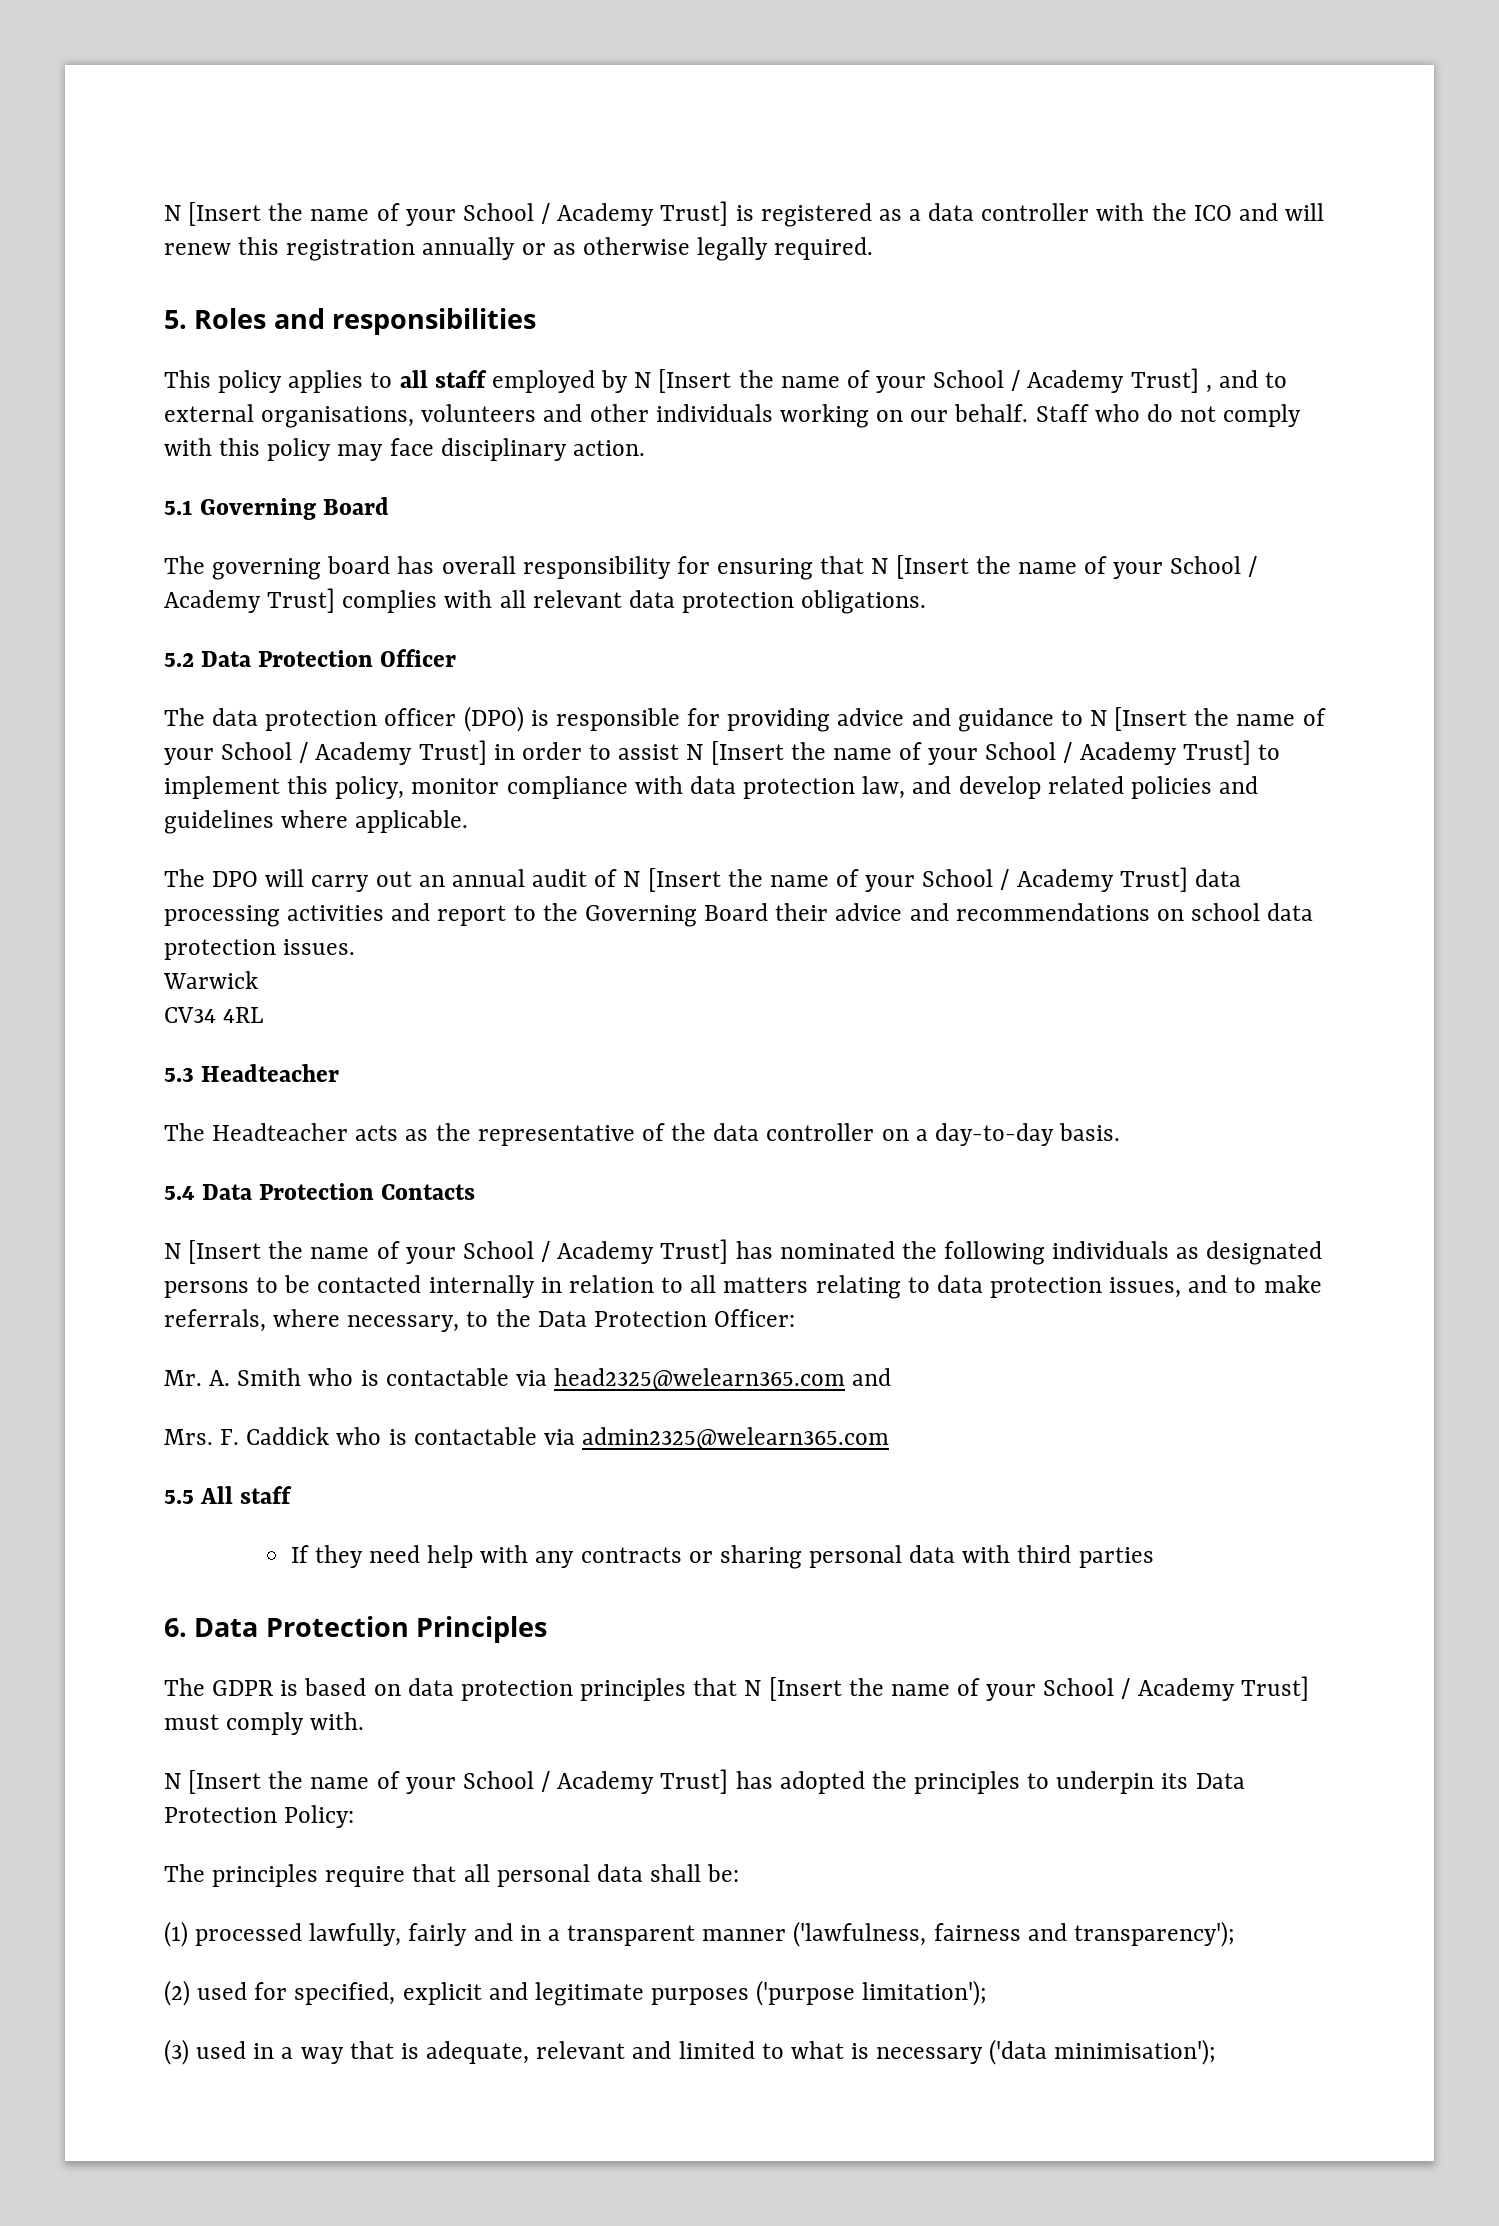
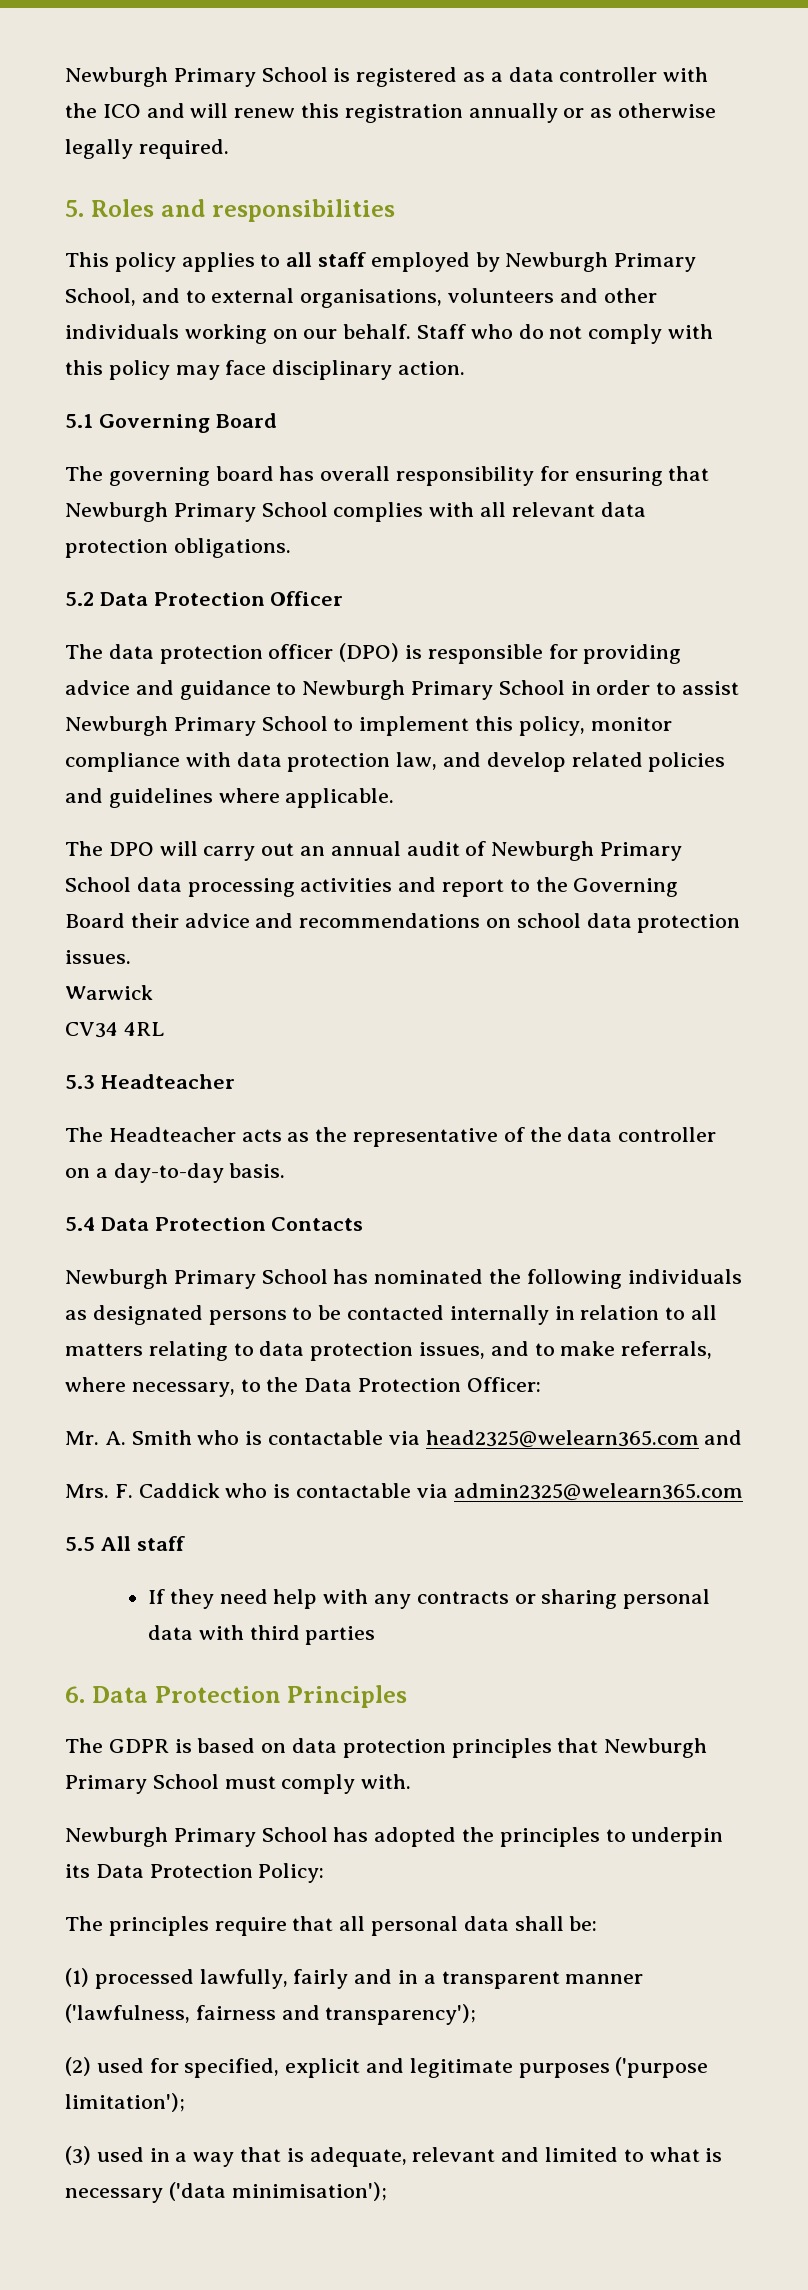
- N [Insert the name of your School / Academy Trust] is registered as a data controller with the ICO and will renew this registration annually or as otherwise legally required.
+ Newburgh Primary School is registered as a data controller with the ICO and will renew this registration annually or as otherwise legally required.
- This policy applies to all staff employed by N [Insert the name of your School / Academy Trust] , and to external organisations, volunteers and other individuals working on our behalf.
+ This policy applies to all staff employed by Newburgh Primary School, and to external organisations, volunteers and other individuals working on our behalf.
- The governing board has overall responsibility for ensuring that N [Insert the name of your School / Academy Trust] complies with all relevant data protection obligations.
+ The governing board has overall responsibility for ensuring that Newburgh Primary School complies with all relevant data protection obligations.
- The data protection officer (DPO) is responsible for providing advice and guidance to N [Insert the name of your School / Academy Trust] in order to assist N [Insert the name of your School / Academy Trust] to implement this policy, monitor compliance with data protection law, and develop related policies and guidelines where applicable.
+ The data protection officer (DPO) is responsible for providing advice and guidance to Newburgh Primary School in order to assist Newburgh Primary School to implement this policy, monitor compliance with data protection law, and develop related policies and guidelines where applicable.
- The DPO will carry out an annual audit of N [Insert the name of your School / Academy Trust] data processing activities and report to the Governing Board their advice and recommendations on school data protection issues.
+ The DPO will carry out an annual audit of Newburgh Primary School data processing activities and report to the Governing Board their advice and recommendations on school data protection issues.
- N [Insert the name of your School / Academy Trust] has nominated the following individuals as designated persons to be contacted internally in relation to all matters relating to data protection issues, and to make referrals, where necessary, to the Data Protection Officer:
+ Newburgh Primary School has nominated the following individuals as designated persons to be contacted internally in relation to all matters relating to data protection issues, and to make referrals, where necessary, to the Data Protection Officer:
- The GDPR is based on data protection principles that N [Insert the name of your School / Academy Trust] must comply with.
- N [Insert the name of your School / Academy Trust] has adopted the principles to underpin its Data Protection Policy:
+ The GDPR is based on data protection principles that Newburgh Primary School must comply with.
+ Newburgh Primary School has adopted the principles to underpin its Data Protection Policy:

